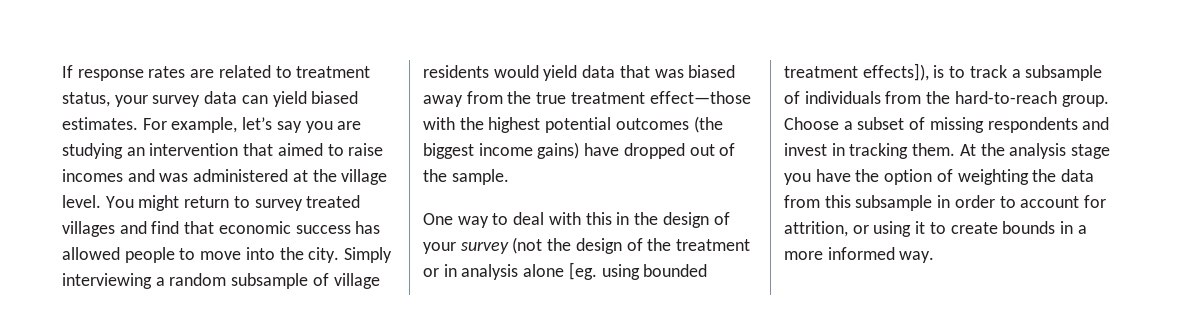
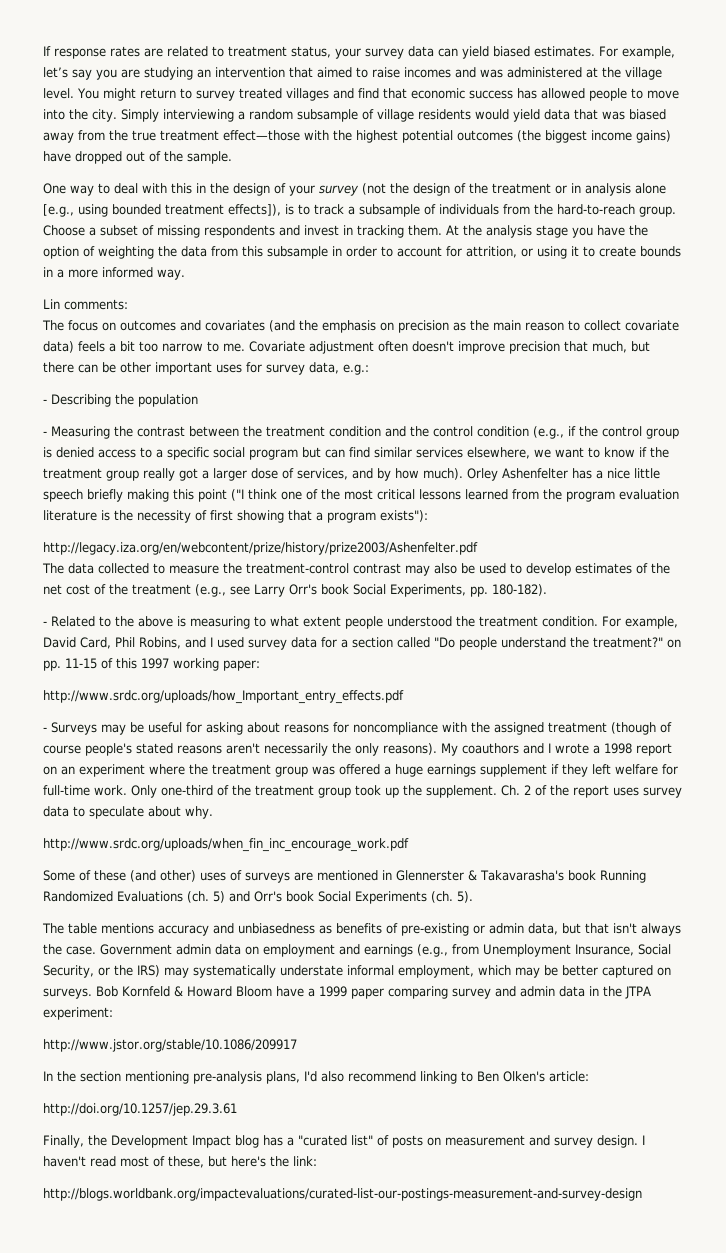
- One way to deal with this in the design of your survey (not the design of the treatment or in analysis alone [eg. using bounded treatment effects]), is to track a subsample of individuals from the hard-to-reach group.
+ One way to deal with this in the design of your survey (not the design of the treatment or in analysis alone [e.g., using bounded treatment effects]), is to track a subsample of individuals from the hard-to-reach group.
+ Lin comments:
+ The focus on outcomes and covariates (and the emphasis on precision as the main reason to collect covariate data) feels a bit too narrow to me. Covariate adjustment often doesn't improve precision that much, but there can be other important uses for survey data, e.g.:
+ - Describing the population
+ - Measuring the contrast between the treatment condition and the control condition (e.g., if the control group is denied access to a specific social program but can find similar services elsewhere, we want to know if the treatment group really got a larger dose of services, and by how much). Orley Ashenfelter has a nice little speech briefly making this point ("I think one of the most critical lessons learned from the program evaluation literature is the necessity of first showing that a program exists"):
+ http://legacy.iza.org/en/webcontent/prize/history/prize2003/Ashenfelter.pdf
+ The data collected to measure the treatment-control contrast may also be used to develop estimates of the net cost of the treatment (e.g., see Larry Orr's book Social Experiments, pp. 180-182).
+ - Related to the above is measuring to what extent people understood the treatment condition. For example, David Card, Phil Robins, and I used survey data for a section called "Do people understand the treatment?" on pp. 11-15 of this 1997 working paper:
+ http://www.srdc.org/uploads/how_Important_entry_effects.pdf
+ - Surveys may be useful for asking about reasons for noncompliance with the assigned treatment (though of course people's stated reasons aren't necessarily the only reasons). My coauthors and I wrote a 1998 report on an experiment where the treatment group was offered a huge earnings supplement if they left welfare for full-time work. Only one-third of the treatment group took up the supplement. Ch. 2 of the report uses survey data to speculate about why.
+ http://www.srdc.org/uploads/when_fin_inc_encourage_work.pdf
+ Some of these (and other) uses of surveys are mentioned in Glennerster & Takavarasha's book Running Randomized Evaluations (ch. 5) and Orr's book Social Experiments (ch. 5).
+ The table mentions accuracy and unbiasedness as benefits of pre-existing or admin data, but that isn't always the case. Government admin data on employment and earnings (e.g., from Unemployment Insurance, Social Security, or the IRS) may systematically understate informal employment, which may be better captured on surveys. Bob Kornfeld & Howard Bloom have a 1999 paper comparing survey and admin data in the JTPA experiment:
+ http://www.jstor.org/stable/10.1086/209917
+ In the section mentioning pre-analysis plans, I'd also recommend linking to Ben Olken's article:
+ http://doi.org/10.1257/jep.29.3.61
+ Finally, the Development Impact blog has a "curated list" of posts on measurement and survey design. I haven't read most of these, but here's the link:
+ http://blogs.worldbank.org/impactevaluations/curated-list-our-postings-measurement-and-survey-design

